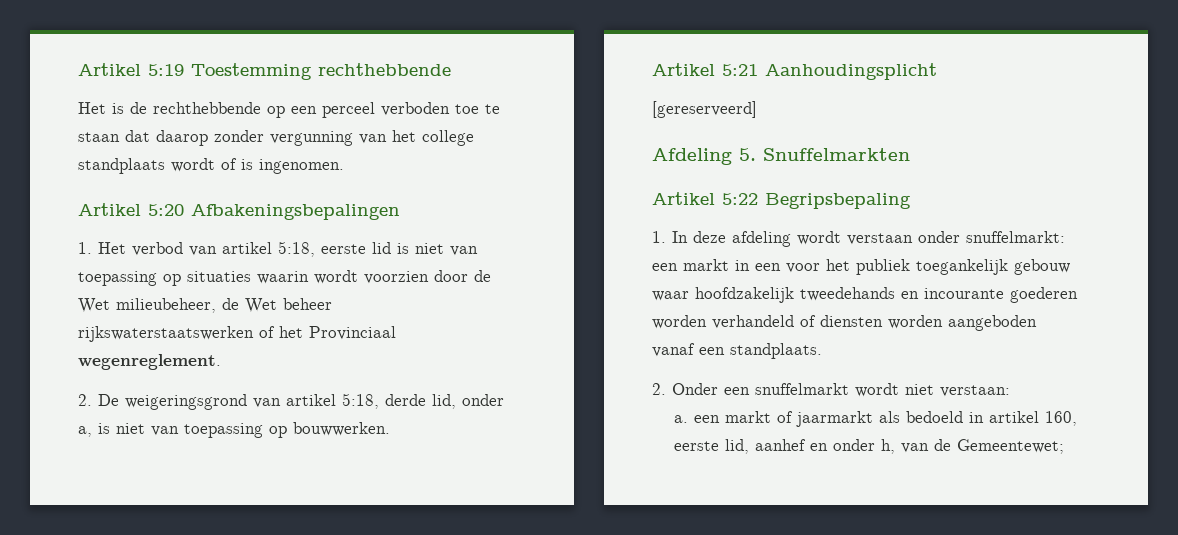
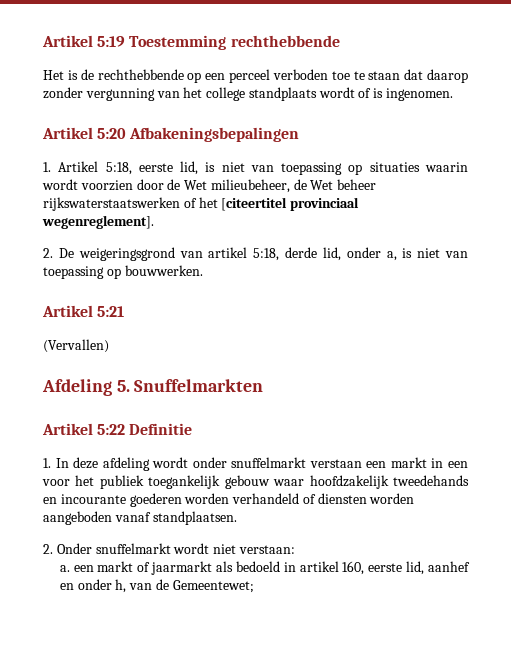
- 1. Het verbod van artikel 5:18, eerste lid is niet van toepassing op situaties waarin wordt voorzien door de Wet milieubeheer, de Wet beheer rijkswaterstaatswerken of het Provinciaal wegenreglement.
+ 1. Artikel 5:18, eerste lid, is niet van toepassing op situaties waarin wordt voorzien door de Wet milieubeheer, de Wet beheer rijkswaterstaatswerken of het [citeertitel provinciaal wegenreglement].
- Artikel 5:21 Aanhoudingsplicht
- [gereserveerd]
+ Artikel 5:21
+ (Vervallen)
- Artikel 5:22 Begripsbepaling
+ Artikel 5:22 Definitie
- 1. In deze afdeling wordt verstaan onder snuffelmarkt: een markt in een voor het publiek toegankelijk gebouw waar hoofdzakelijk tweedehands en incourante goederen worden verhandeld of diensten worden aangeboden vanaf een standplaats.
+ 1. In deze afdeling wordt onder snuffelmarkt verstaan een markt in een voor het publiek toegankelijk gebouw waar hoofdzakelijk tweedehands en incourante goederen worden verhandeld of diensten worden aangeboden vanaf standplaatsen.
- 2. Onder een snuffelmarkt wordt niet verstaan:
+ 2. Onder snuffelmarkt wordt niet verstaan:

